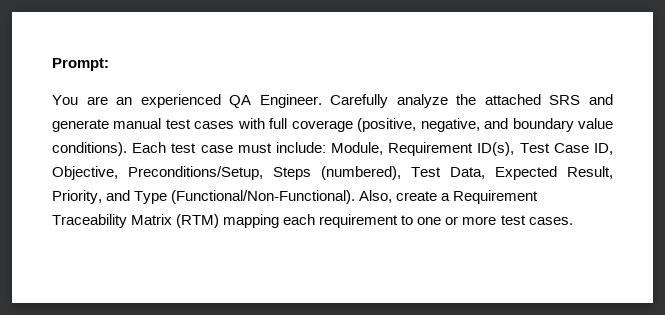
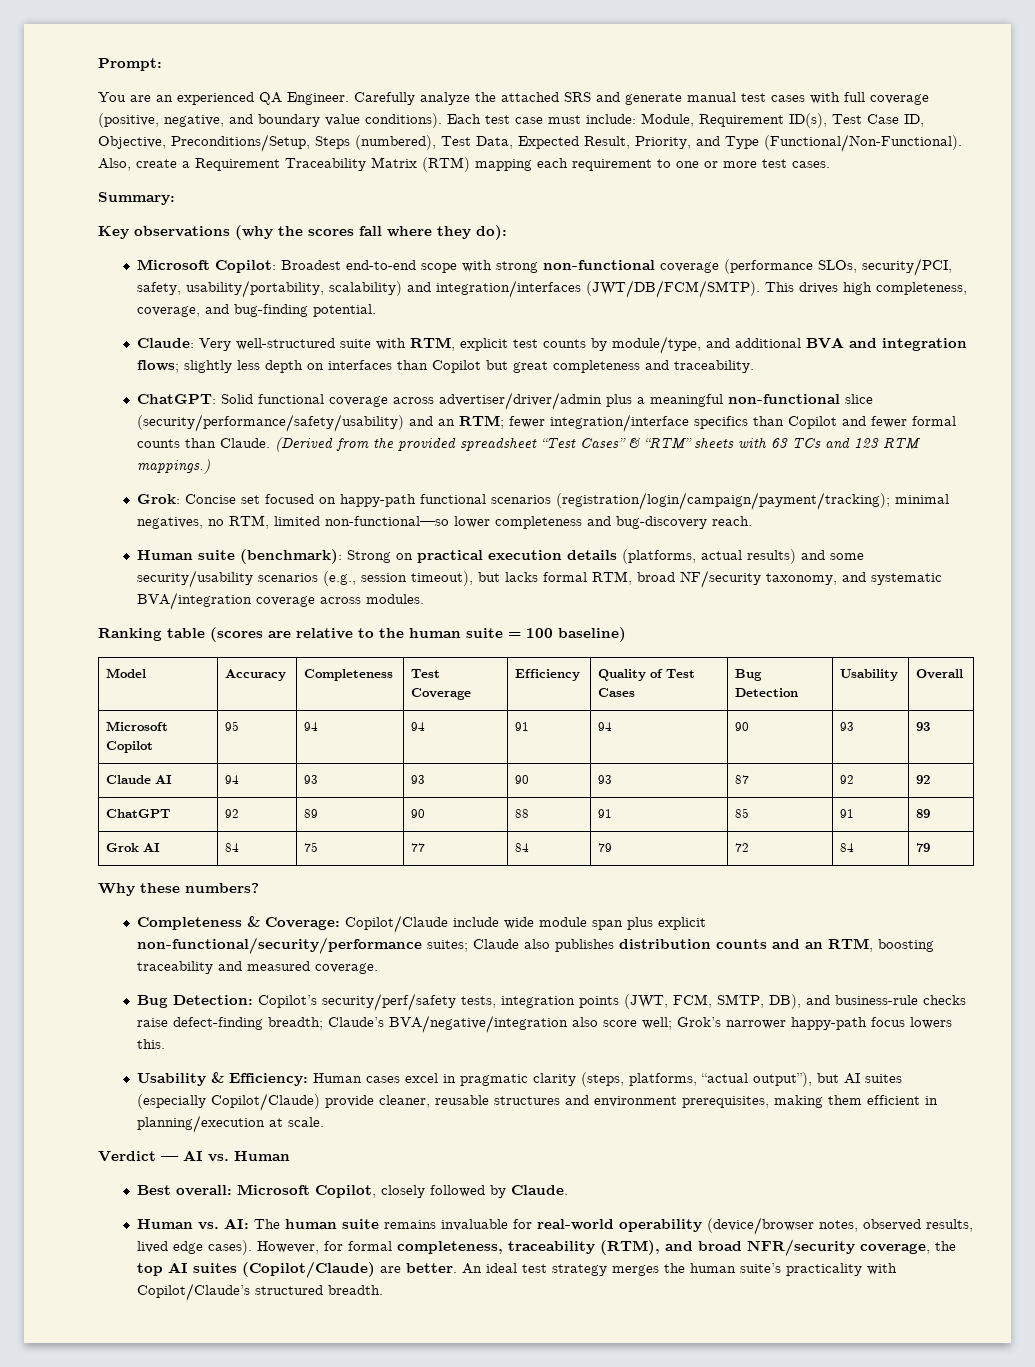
+ Summary:
+ Key observations (why the scores fall where they do):
+ Microsoft Copilot: Broadest end-to-end scope with strong non-functional coverage (performance SLOs, security/PCI, safety, usability/portability, scalability) and integration/interfaces (JWT/DB/FCM/SMTP). This drives high completeness, coverage, and bug-finding potential.
+ Claude: Very well-structured suite with RTM, explicit test counts by module/type, and additional BVA and integration flows; slightly less depth on interfaces than Copilot but great completeness and traceability.
+ ChatGPT: Solid functional coverage across advertiser/driver/admin plus a meaningful non-functional slice (security/performance/safety/usability) and an RTM; fewer integration/interface specifics than Copilot and fewer formal counts than Claude. (Derived from the provided spreadsheet “Test Cases” & “RTM” sheets with 63 TCs and 123 RTM mappings.)
+ Grok: Concise set focused on happy-path functional scenarios (registration/login/campaign/payment/tracking); minimal negatives, no RTM, limited non-functional—so lower completeness and bug-discovery reach.
+ Human suite (benchmark): Strong on practical execution details (platforms, actual results) and some security/usability scenarios (e.g., session timeout), but lacks formal RTM, broad NF/security taxonomy, and systematic BVA/integration coverage across modules.
+ Ranking table (scores are relative to the human suite = 100 baseline)
+ Model | Accuracy | Completeness | Test Coverage | Efficiency | Quality of Test Cases | Bug Detection | Usability | Overall
+ Microsoft Copilot | 95 | 94 | 94 | 91 | 94 | 90 | 93 | 93
+ Claude AI | 94 | 93 | 93 | 90 | 93 | 87 | 92 | 92
+ ChatGPT | 92 | 89 | 90 | 88 | 91 | 85 | 91 | 89
+ Grok AI | 84 | 75 | 77 | 84 | 79 | 72 | 84 | 79
+ Why these numbers?
+ Completeness & Coverage: Copilot/Claude include wide module span plus explicit non-functional/security/performance suites; Claude also publishes distribution counts and an RTM, boosting traceability and measured coverage.
+ Bug Detection: Copilot’s security/perf/safety tests, integration points (JWT, FCM, SMTP, DB), and business-rule checks raise defect-finding breadth; Claude’s BVA/negative/integration also score well; Grok’s narrower happy-path focus lowers this.
+ Usability & Efficiency: Human cases excel in pragmatic clarity (steps, platforms, “actual output”), but AI suites (especially Copilot/Claude) provide cleaner, reusable structures and environment prerequisites, making them efficient in planning/execution at scale.
+ Verdict — AI vs. Human
+ Best overall: Microsoft Copilot, closely followed by Claude.
+ Human vs. AI: The human suite remains invaluable for real-world operability (device/browser notes, observed results, lived edge cases). However, for formal completeness, traceability (RTM), and broad NFR/security coverage, the top AI suites (Copilot/Claude) are better. An ideal test strategy merges the human suite’s practicality with Copilot/Claude’s structured breadth.

